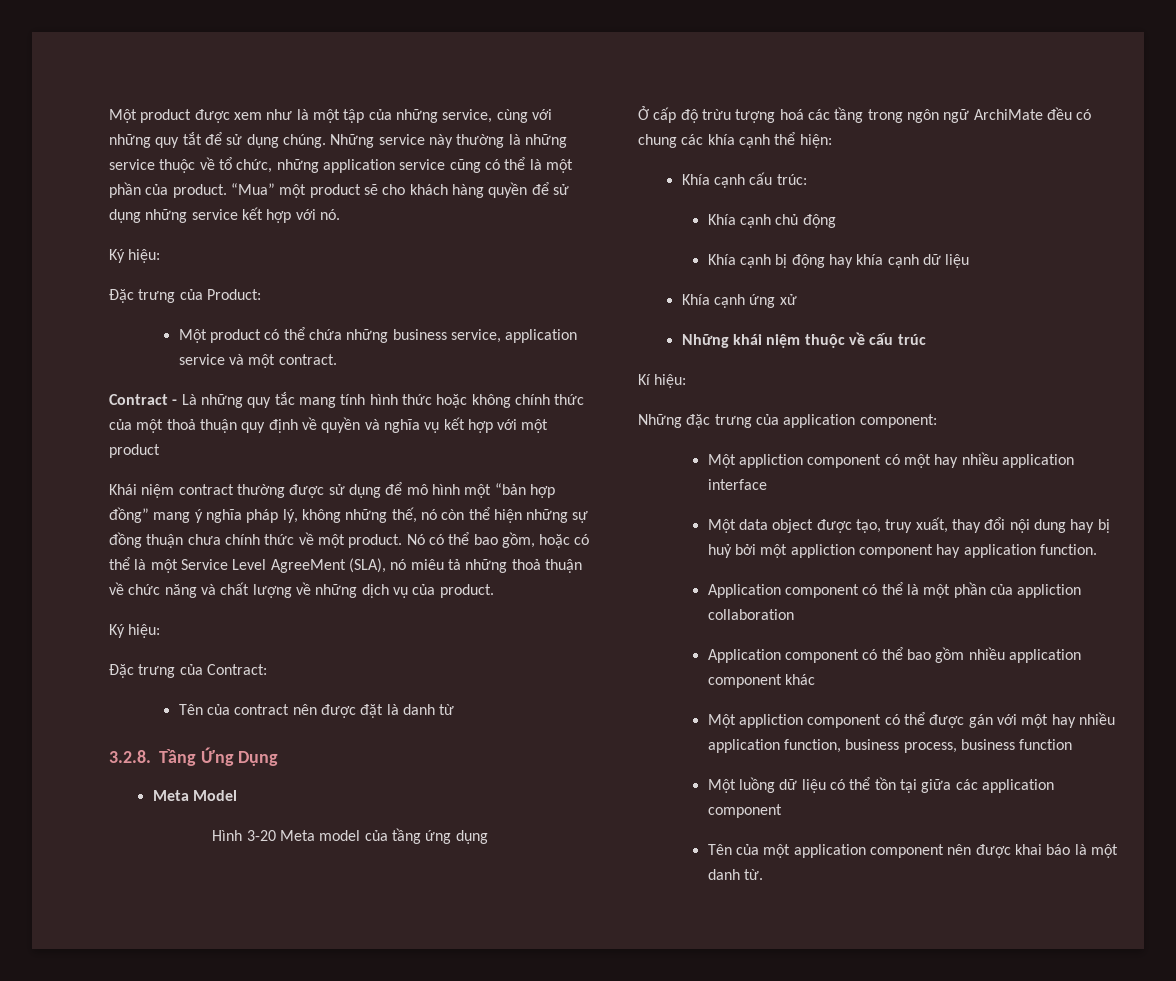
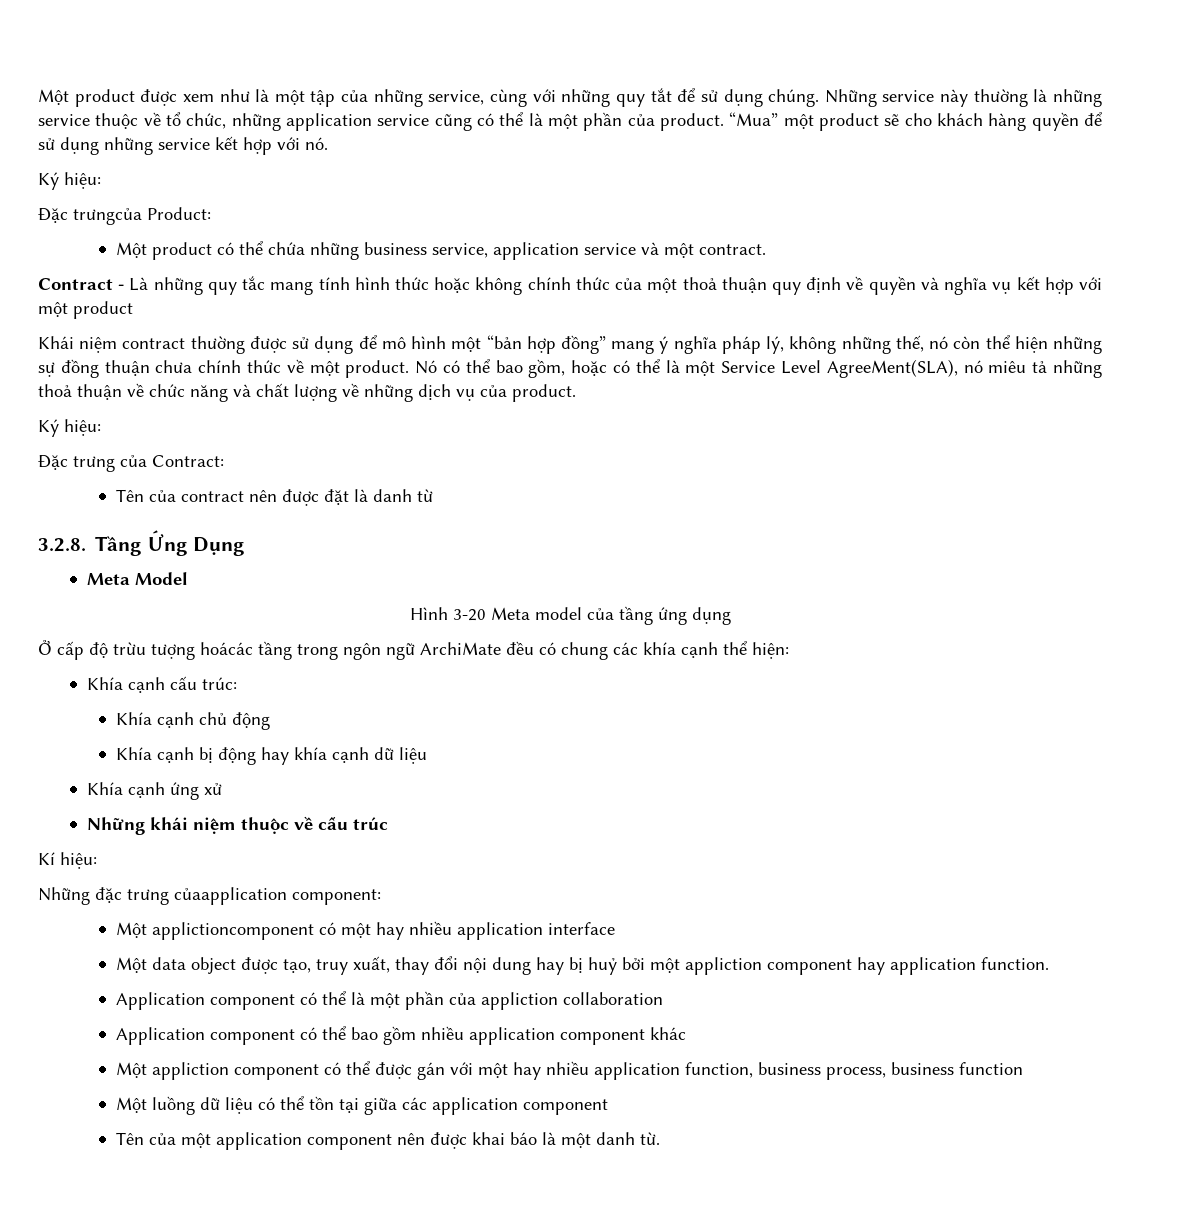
- Đặc trưng của Product:
+ Đặc trưngcủa Product:
- Nó có thể bao gồm, hoặc có thể là một Service Level AgreeMent (SLA), nó miêu tả những thoả thuận về chức năng và chất lượng về những dịch vụ của product.
+ Nó có thể bao gồm, hoặc có thể là một Service Level AgreeMent(SLA), nó miêu tả những thoả thuận về chức năng và chất lượng về những dịch vụ của product.
- Ở cấp độ trừu tượng hoá các tầng trong ngôn ngữ ArchiMate đều có chung các khía cạnh thể hiện:
+ Ở cấp độ trừu tượng hoácác tầng trong ngôn ngữ ArchiMate đều có chung các khía cạnh thể hiện:
- Những đặc trưng của application component:
+ Những đặc trưng củaapplication component:
- Một appliction component có một hay nhiều application interface
+ Một applictioncomponent có một hay nhiều application interface

